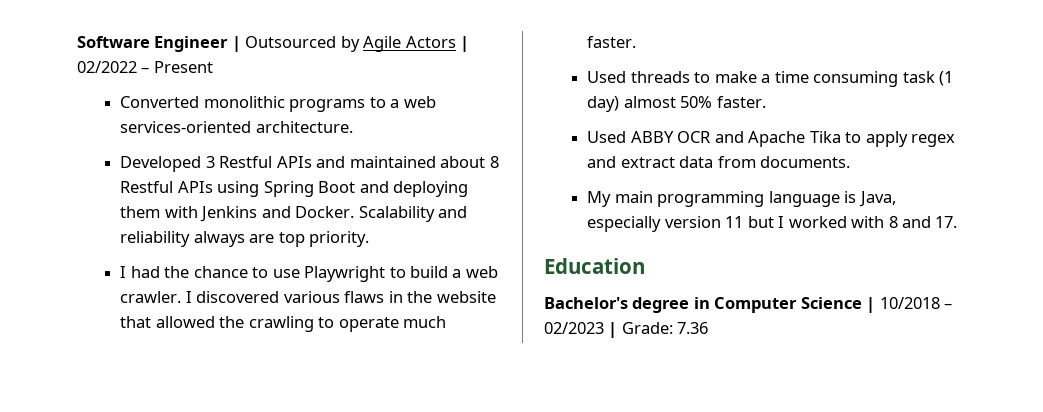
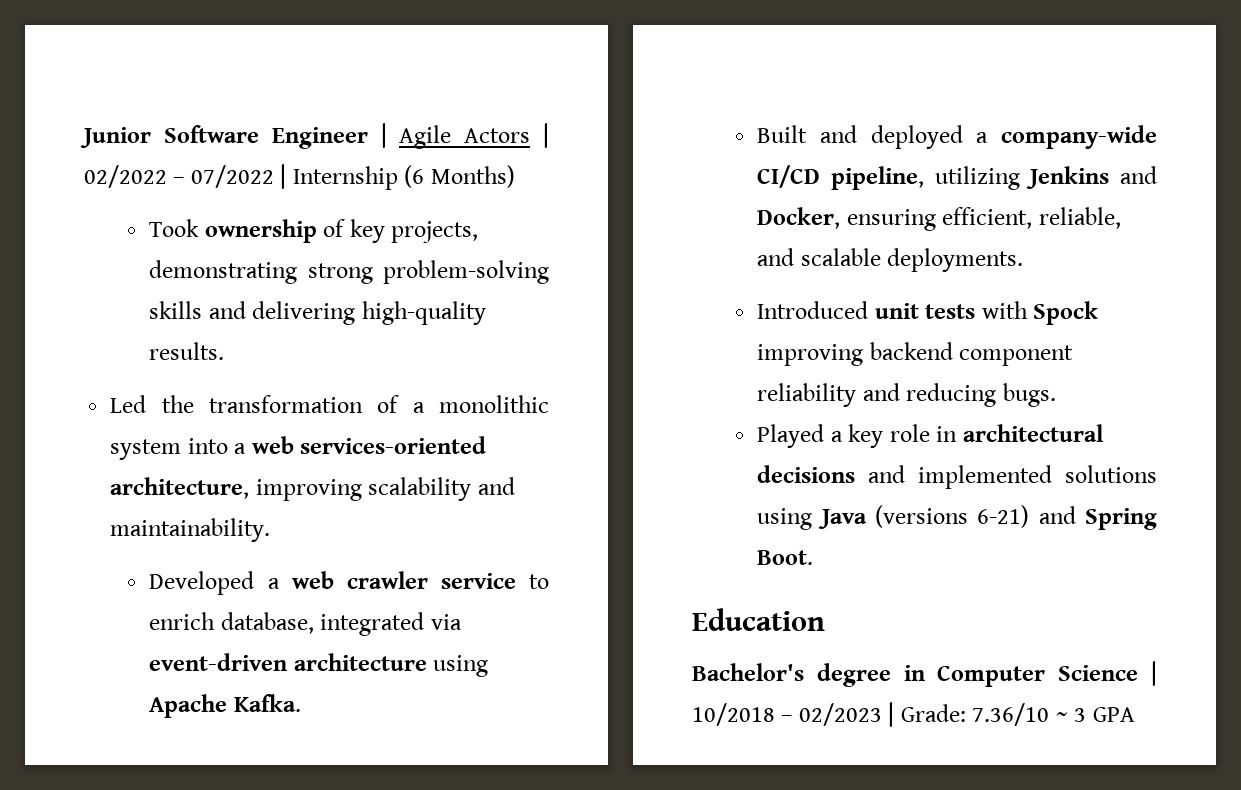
- Software Engineer | Outsourced by Agile Actors | 02/2022 – Present
- Converted monolithic programs to a web services-oriented architecture.
- Developed 3 Restful APIs and maintained about 8 Restful APIs using Spring Boot and deploying them with Jenkins and Docker. Scalability and reliability always are top priority.
- I had the chance to use Playwright to build a web crawler. I discovered various flaws in the website that allowed the crawling to operate much faster.
- Used threads to make a time consuming task (1 day) almost 50% faster.
- Used ABBY OCR and Apache Tika to apply regex and extract data from documents.
- My main programming language is Java, especially version 11 but I worked with 8 and 17.
+ Junior Software Engineer | Agile Actors | 02/2022 – 07/2022 | Internship (6 Months)
+ Took ownership of key projects, demonstrating strong problem-solving skills and delivering high-quality results.
+ Led the transformation of a monolithic system into a web services-oriented architecture, improving scalability and maintainability.
+ Developed a web crawler service to enrich database, integrated via event-driven architecture using Apache Kafka.
+ Built and deployed a company-wide CI/CD pipeline, utilizing Jenkins and Docker, ensuring efficient, reliable, and scalable deployments.
+ Introduced unit tests with Spock improving backend component reliability and reducing bugs.
+ Played a key role in architectural decisions and implemented solutions using Java (versions 6-21) and Spring Boot.
- Bachelor's degree in Computer Science | 10/2018 – 02/2023 | Grade: 7.36
+ Bachelor's degree in Computer Science | 10/2018 – 02/2023 | Grade: 7.36/10 ~ 3 GPA

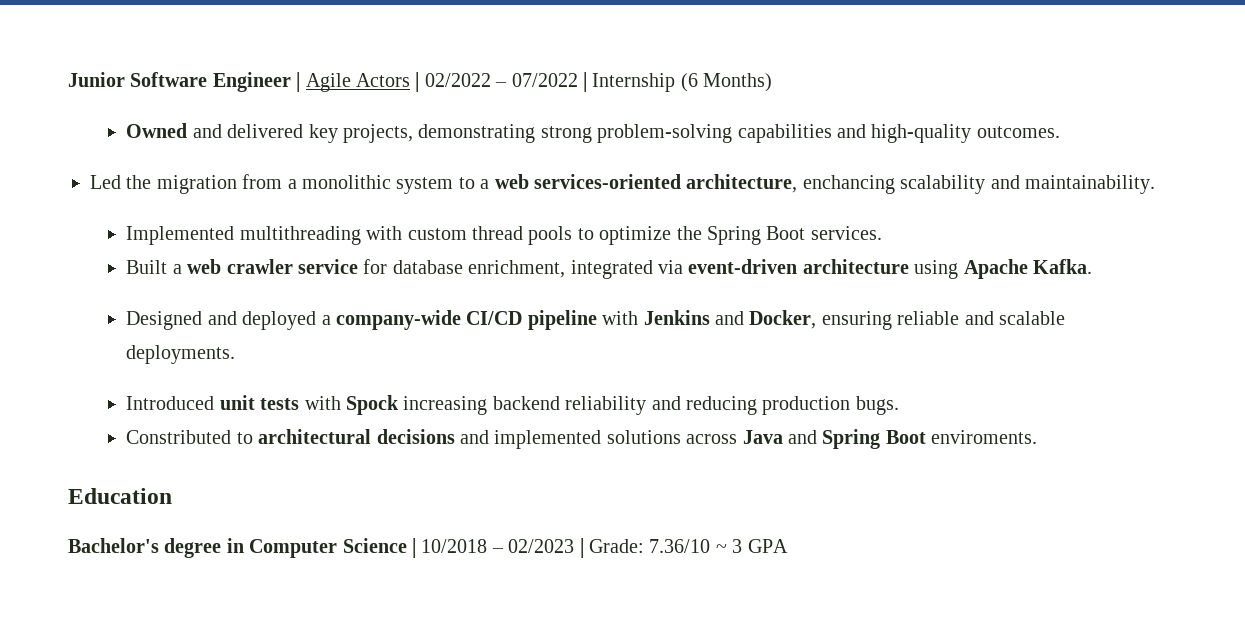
- Took ownership of key projects, demonstrating strong problem-solving skills and delivering high-quality results.
+ Owned and delivered key projects, demonstrating strong problem-solving capabilities and high-quality outcomes.
- Led the transformation of a monolithic system into a web services-oriented architecture, improving scalability and maintainability.
+ Led the migration from a monolithic system to a web services-oriented architecture, enchancing scalability and maintainability.
- Developed a web crawler service to enrich database, integrated via event-driven architecture using Apache Kafka.
+ Implemented multithreading with custom thread pools to optimize the Spring Boot services.
+ Built a web crawler service for database enrichment, integrated via event-driven architecture using Apache Kafka.
- Built and deployed a company-wide CI/CD pipeline, utilizing Jenkins and Docker, ensuring efficient, reliable, and scalable deployments.
+ Designed and deployed a company-wide CI/CD pipeline with Jenkins and Docker, ensuring reliable and scalable deployments.
- Introduced unit tests with Spock improving backend component reliability and reducing bugs.
+ Introduced unit tests with Spock increasing backend reliability and reducing production bugs.
- Played a key role in architectural decisions and implemented solutions using Java (versions 6-21) and Spring Boot.
+ Constributed to architectural decisions and implemented solutions across Java and Spring Boot enviroments.

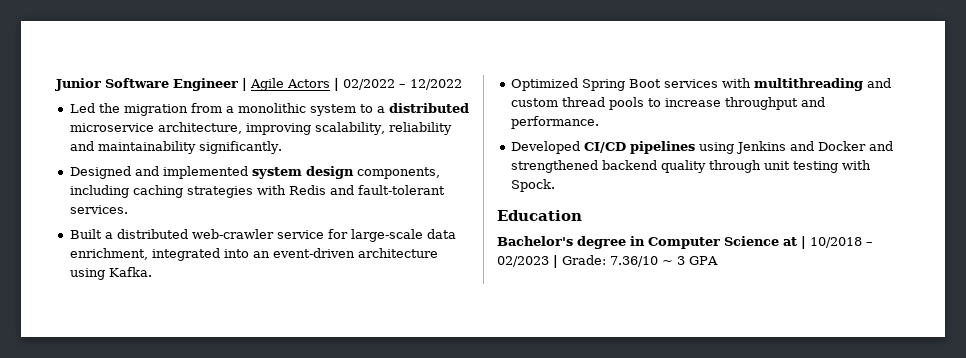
- Junior Software Engineer | Agile Actors | 02/2022 – 07/2022 | Internship (6 Months)
- Owned and delivered key projects, demonstrating strong problem-solving capabilities and high-quality outcomes.
+ Junior Software Engineer | Agile Actors | 02/2022 – 12/2022
- Led the migration from a monolithic system to a web services-oriented architecture, enchancing scalability and maintainability.
- Implemented multithreading with custom thread pools to optimize the Spring Boot services.
- Built a web crawler service for database enrichment, integrated via event-driven architecture using Apache Kafka.
- Designed and deployed a company-wide CI/CD pipeline with Jenkins and Docker, ensuring reliable and scalable deployments.
- Introduced unit tests with Spock increasing backend reliability and reducing production bugs.
- Constributed to architectural decisions and implemented solutions across Java and Spring Boot enviroments.
+ Led the migration from a monolithic system to a distributed microservice architecture, improving scalability, reliability and maintainability significantly.
+ Designed and implemented system design components, including caching strategies with Redis and fault-tolerant services.
+ Built a distributed web-crawler service for large-scale data enrichment, integrated into an event-driven architecture using Kafka.
+ Optimized Spring Boot services with multithreading and custom thread pools to increase throughput and performance.
+ Developed CI/CD pipelines using Jenkins and Docker and strengthened backend quality through unit testing with Spock.
- Bachelor's degree in Computer Science | 10/2018 – 02/2023 | Grade: 7.36/10 ~ 3 GPA
+ Bachelor's degree in Computer Science at | 10/2018 – 02/2023 | Grade: 7.36/10 ~ 3 GPA

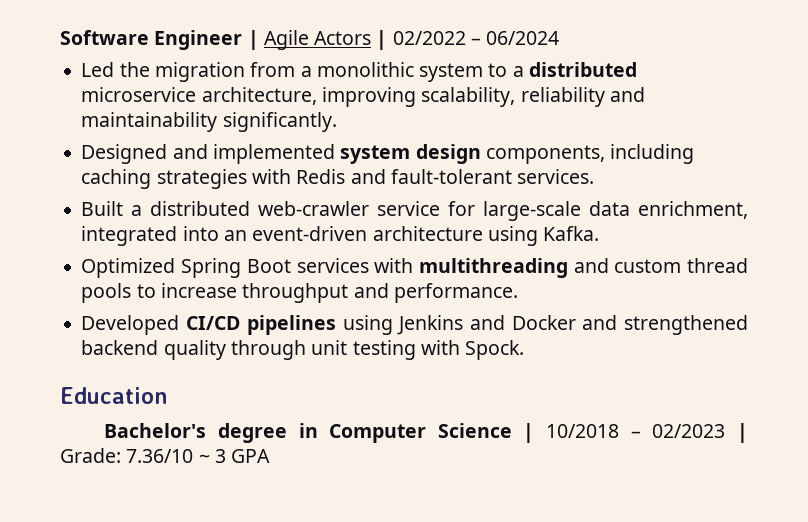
- Junior Software Engineer | Agile Actors | 02/2022 – 12/2022
+ Software Engineer | Agile Actors | 02/2022 – 06/2024
- Bachelor's degree in Computer Science at | 10/2018 – 02/2023 | Grade: 7.36/10 ~ 3 GPA
+ Bachelor's degree in Computer Science | 10/2018 – 02/2023 | Grade: 7.36/10 ~ 3 GPA

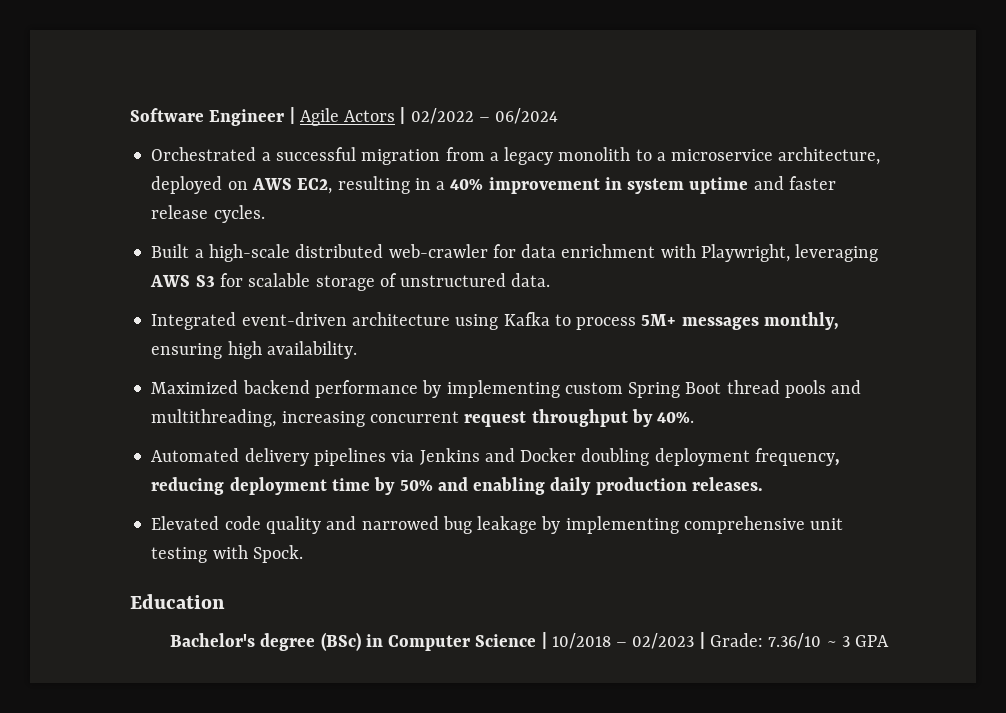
- Led the migration from a monolithic system to a distributed microservice architecture, improving scalability, reliability and maintainability significantly.
- Designed and implemented system design components, including caching strategies with Redis and fault-tolerant services.
+ Orchestrated a successful migration from a legacy monolith to a microservice architecture, deployed on AWS EC2, resulting in a 40% improvement in system uptime and faster release cycles.
- Built a distributed web-crawler service for large-scale data enrichment, integrated into an event-driven architecture using Kafka.
- Optimized Spring Boot services with multithreading and custom thread pools to increase throughput and performance.
- Developed CI/CD pipelines using Jenkins and Docker and strengthened backend quality through unit testing with Spock.
+ Built a high-scale distributed web-crawler for data enrichment with Playwright, leveraging AWS S3 for scalable storage of unstructured data.
+ Integrated event-driven architecture using Kafka to process 5M+ messages monthly, ensuring high availability.
+ Maximized backend performance by implementing custom Spring Boot thread pools and multithreading, increasing concurrent request throughput by 40%.
+ Automated delivery pipelines via Jenkins and Docker doubling deployment frequency, reducing deployment time by 50% and enabling daily production releases.
+ Elevated code quality and narrowed bug leakage by implementing comprehensive unit testing with Spock.
- Bachelor's degree in Computer Science | 10/2018 – 02/2023 | Grade: 7.36/10 ~ 3 GPA
+ Bachelor's degree (BSc) in Computer Science | 10/2018 – 02/2023 | Grade: 7.36/10 ~ 3 GPA

